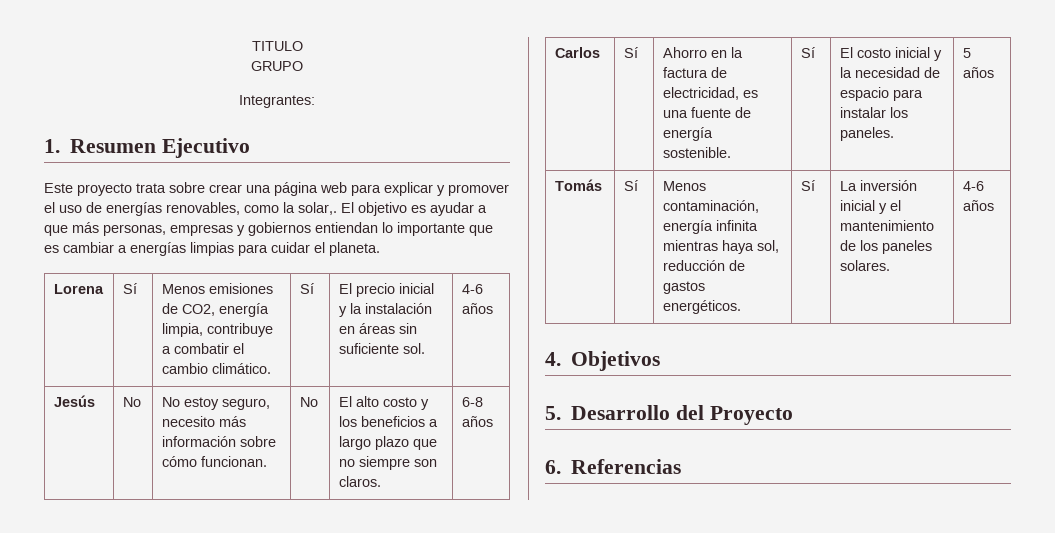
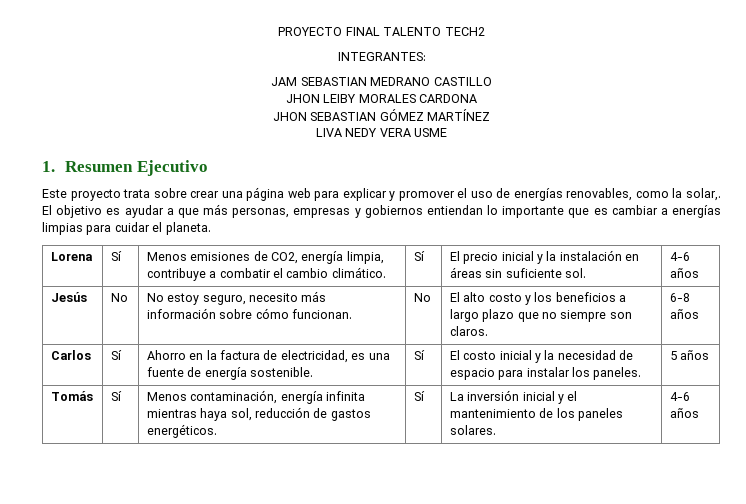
- TITULO
- GRUPO
- Integrantes:
+ PROYECTO FINAL TALENTO TECH2
+ INTEGRANTES:
+ JAM SEBASTIAN MEDRANO CASTILLO
+ JHON LEIBY MORALES CARDONA
+ JHON SEBASTIAN GÓMEZ MARTÍNEZ
+ LIVA NEDY VERA USME
- 4. Objetivos
- 5. Desarrollo del Proyecto
- 6. Referencias

